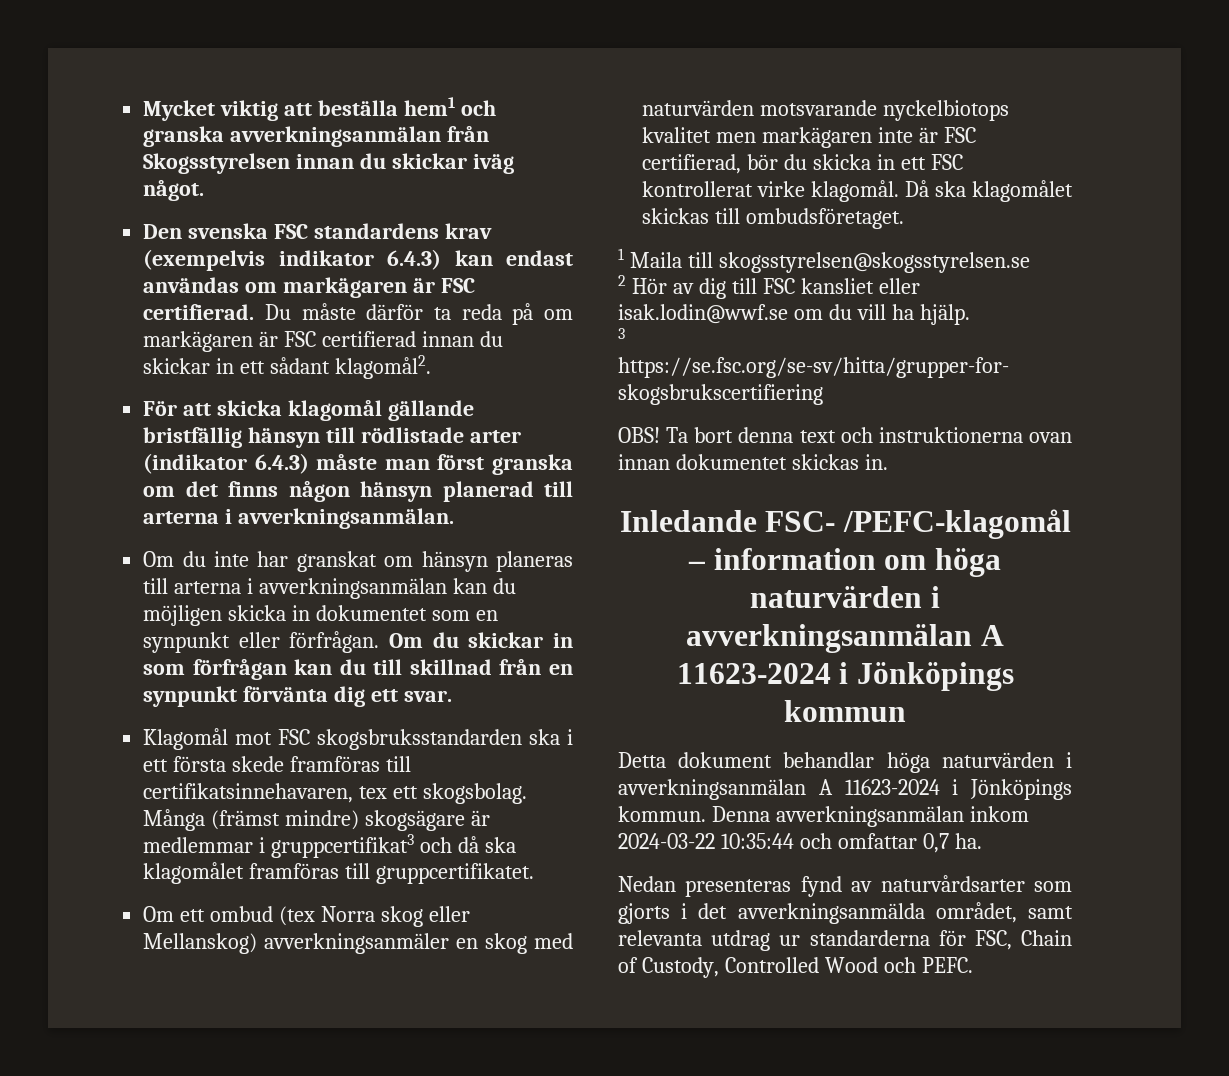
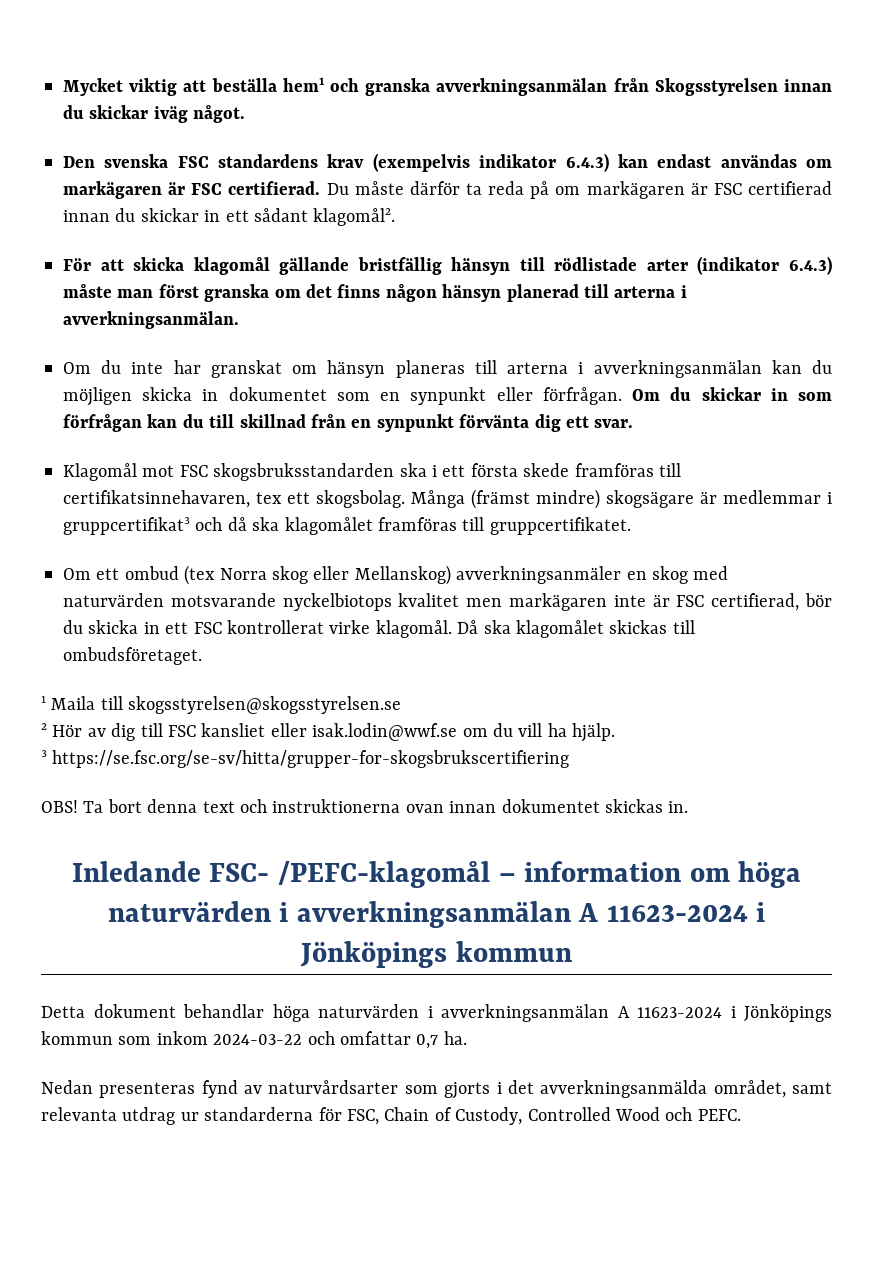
- Detta dokument behandlar höga naturvärden i avverkningsanmälan A 11623-2024 i Jönköpings kommun. Denna avverkningsanmälan inkom 2024-03-22 10:35:44 och omfattar 0,7 ha.
+ Detta dokument behandlar höga naturvärden i avverkningsanmälan A 11623-2024 i Jönköpings kommun som inkom 2024-03-22 och omfattar 0,7 ha.

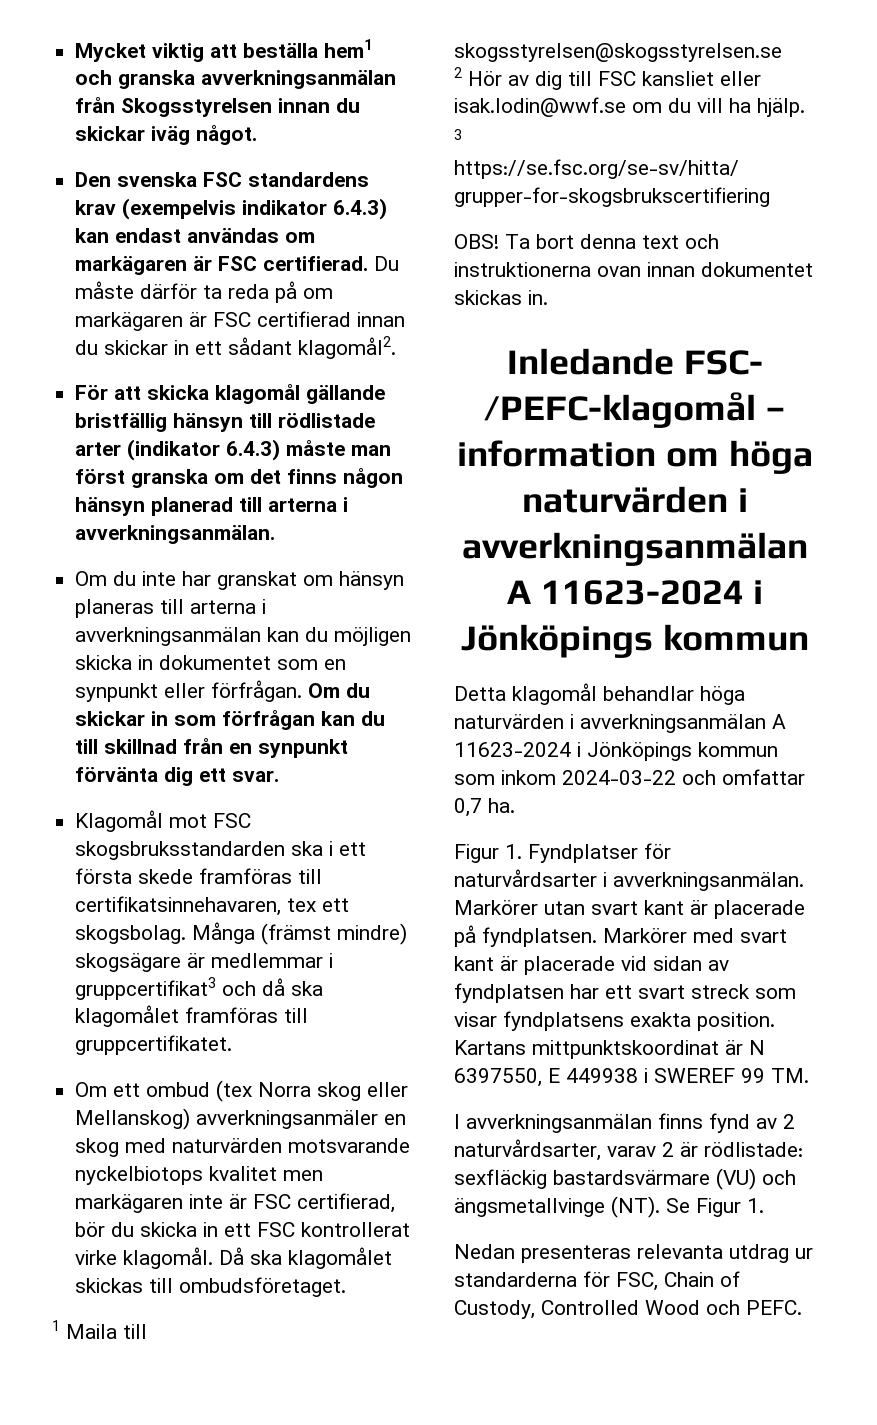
- Detta dokument behandlar höga naturvärden i avverkningsanmälan A 11623-2024 i Jönköpings kommun som inkom 2024-03-22 och omfattar 0,7 ha.
+ Detta klagomål behandlar höga naturvärden i avverkningsanmälan A 11623-2024 i Jönköpings kommun som inkom 2024-03-22 och omfattar 0,7 ha.
- Nedan presenteras fynd av naturvårdsarter som gjorts i det avverkningsanmälda området, samt relevanta utdrag ur standarderna för FSC, Chain of Custody, Controlled Wood och PEFC.
+ Figur 1. Fyndplatser för naturvårdsarter i avverkningsanmälan. Markörer utan svart kant är placerade på fyndplatsen. Markörer med svart kant är placerade vid sidan av fyndplatsen har ett svart streck som visar fyndplatsens exakta position. Kartans mittpunktskoordinat är N 6397550, E 449938 i SWEREF 99 TM.
+ I avverkningsanmälan finns fynd av 2 naturvårdsarter, varav 2 är rödlistade: sexfläckig bastardsvärmare (VU) och ängsmetallvinge (NT). Se Figur 1.
+ Nedan presenteras relevanta utdrag ur standarderna för FSC, Chain of Custody, Controlled Wood och PEFC.

